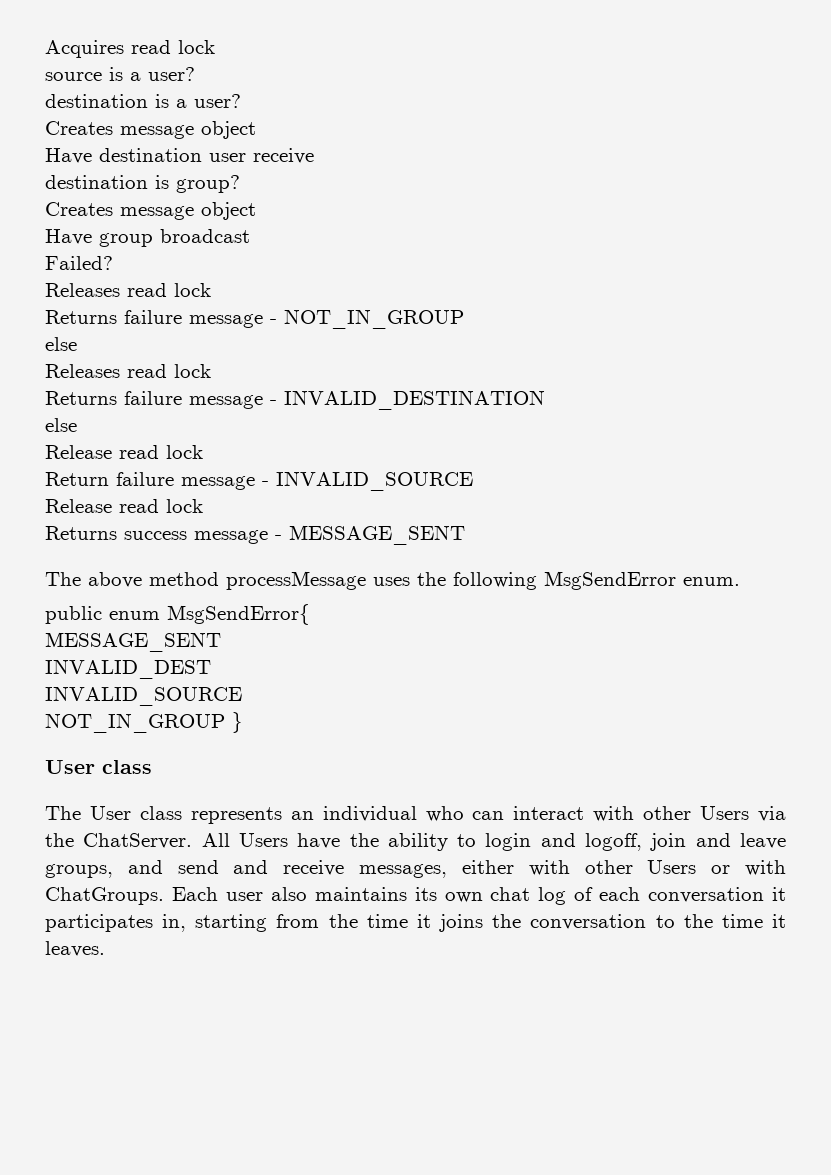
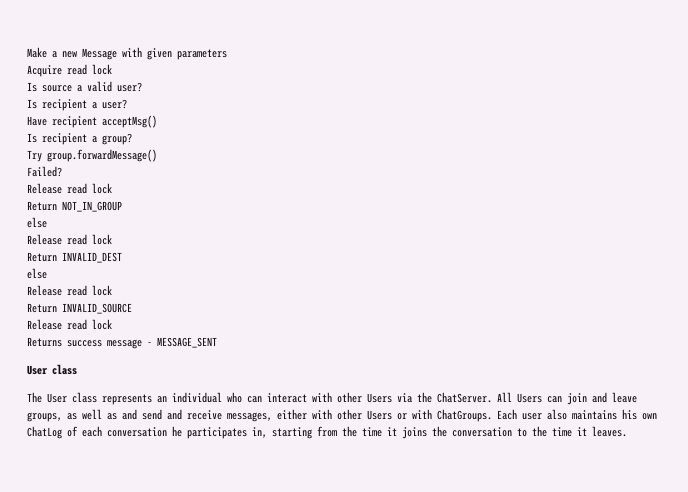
- Acquires read lock
- source is a user?
- destination is a user?
- Creates message object
- Have destination user receive
- destination is group?
- Creates message object
- Have group broadcast
+ Make a new Message with given parameters
+ Acquire read lock
+ Is source a valid user?
+ Is recipient a user?
+ Have recipient acceptMsg()
+ Is recipient a group?
+ Try group.forwardMessage()
  Failed?
- Releases read lock
- Returns failure message - NOT_IN_GROUP
- else
- Releases read lock
- Returns failure message - INVALID_DESTINATION
+ Release read lock
+ Return NOT_IN_GROUP
  else
  Release read lock
- Return failure message - INVALID_SOURCE
+ Return INVALID_DEST
+ else
+ Release read lock
+ Return INVALID_SOURCE
- The above method processMessage uses the following MsgSendError enum.
- public enum MsgSendError{
- MESSAGE_SENT
- INVALID_DEST
- INVALID_SOURCE
- NOT_IN_GROUP }
- All Users have the ability to login and logoff, join and leave groups, and send and receive messages, either with other Users or with ChatGroups.
+ All Users can join and leave groups, as well as and send and receive messages, either with other Users or with ChatGroups.
- Each user also maintains its own chat log of each conversation it participates in, starting from the time it joins the conversation to the time it leaves.
+ Each user also maintains his own ChatLog of each conversation he participates in, starting from the time it joins the conversation to the time it leaves.

